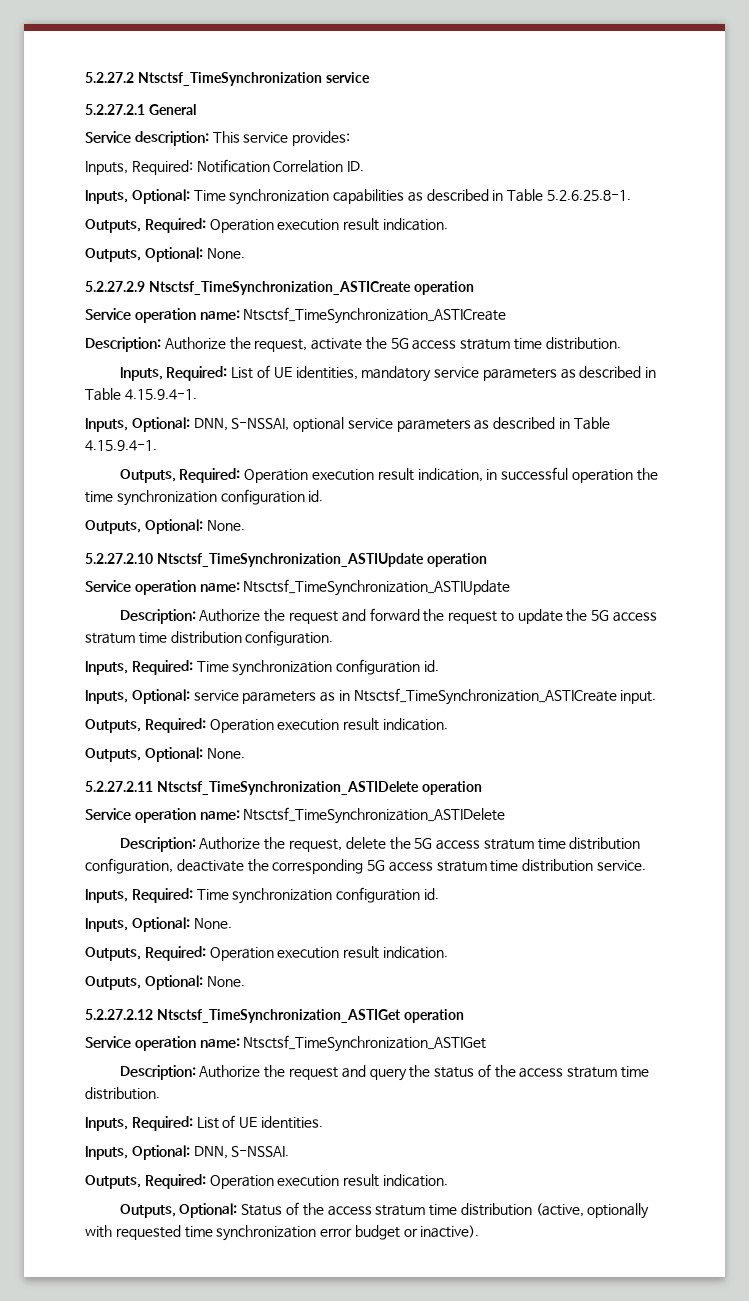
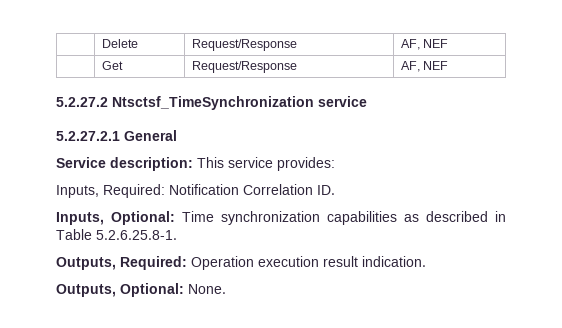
+ | Delete | Request/Response | AF, NEF
+ | Get | Request/Response | AF, NEF
- 5.2.27.2.9 Ntsctsf_TimeSynchronization_ASTICreate operation
- Service operation name: Ntsctsf_TimeSynchronization_ASTICreate
- Description: Authorize the request, activate the 5G access stratum time distribution.
- Inputs, Required: List of UE identities, mandatory service parameters as described in Table 4.15.9.4-1.
- Inputs, Optional: DNN, S-NSSAI, optional service parameters as described in Table 4.15.9.4-1.
- Outputs, Required: Operation execution result indication, in successful operation the time synchronization configuration id.
- Outputs, Optional: None.
- 5.2.27.2.10 Ntsctsf_TimeSynchronization_ASTIUpdate operation
- Service operation name: Ntsctsf_TimeSynchronization_ASTIUpdate
- Description: Authorize the request and forward the request to update the 5G access stratum time distribution configuration.
- Inputs, Required: Time synchronization configuration id.
- Inputs, Optional: service parameters as in Ntsctsf_TimeSynchronization_ASTICreate input.
- Outputs, Required: Operation execution result indication.
- Outputs, Optional: None.
- 5.2.27.2.11 Ntsctsf_TimeSynchronization_ASTIDelete operation
- Service operation name: Ntsctsf_TimeSynchronization_ASTIDelete
- Description: Authorize the request, delete the 5G access stratum time distribution configuration, deactivate the corresponding 5G access stratum time distribution service.
- Inputs, Required: Time synchronization configuration id.
- Inputs, Optional: None.
- Outputs, Required: Operation execution result indication.
- Outputs, Optional: None.
- 5.2.27.2.12 Ntsctsf_TimeSynchronization_ASTIGet operation
- Service operation name: Ntsctsf_TimeSynchronization_ASTIGet
- Description: Authorize the request and query the status of the access stratum time distribution.
- Inputs, Required: List of UE identities.
- Inputs, Optional: DNN, S-NSSAI.
- Outputs, Required: Operation execution result indication.
- Outputs, Optional: Status of the access stratum time distribution (active, optionally with requested time synchronization error budget or inactive).

